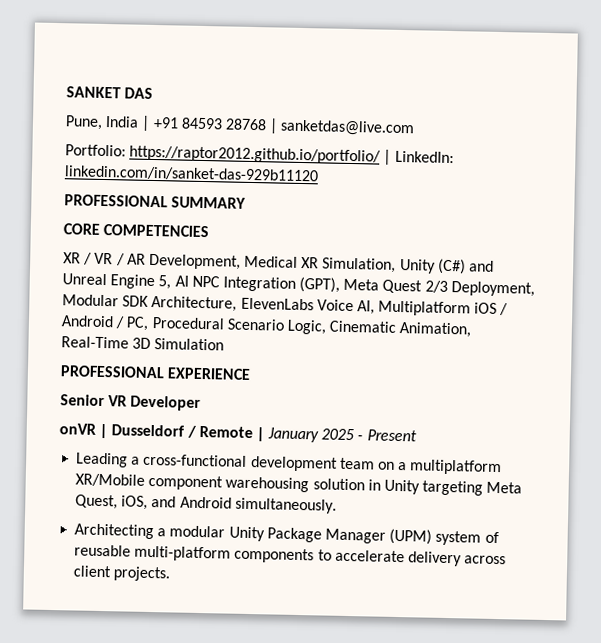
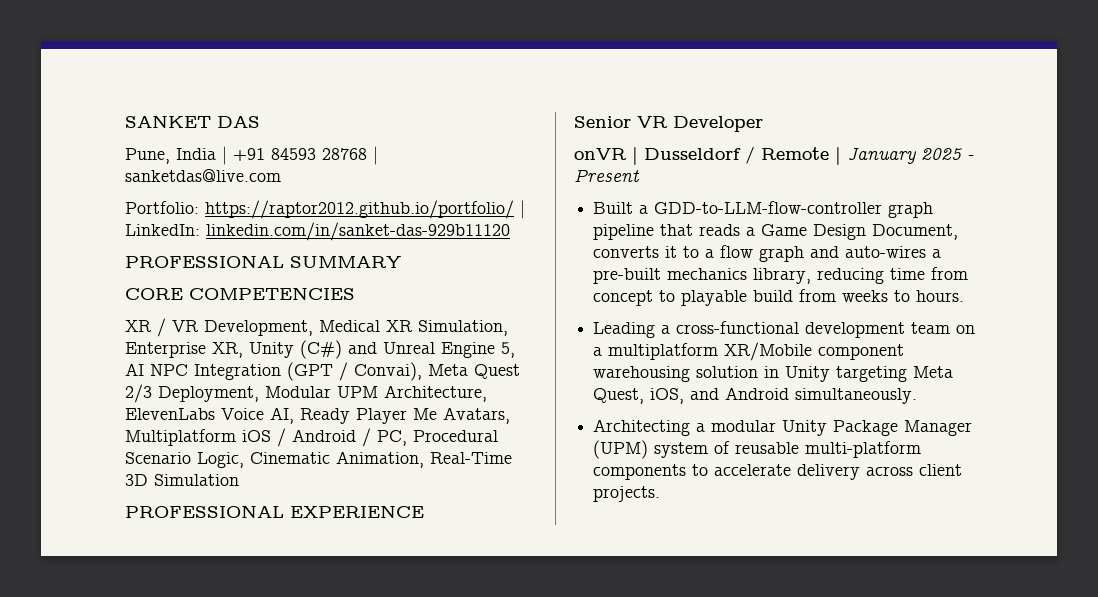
- XR / VR / AR Development, Medical XR Simulation, Unity (C#) and Unreal Engine 5, AI NPC Integration (GPT), Meta Quest 2/3 Deployment, Modular SDK Architecture, ElevenLabs Voice AI, Multiplatform iOS / Android / PC, Procedural Scenario Logic, Cinematic Animation, Real-Time 3D Simulation
+ XR / VR Development, Medical XR Simulation, Enterprise XR, Unity (C#) and Unreal Engine 5, AI NPC Integration (GPT / Convai), Meta Quest 2/3 Deployment, Modular UPM Architecture, ElevenLabs Voice AI, Ready Player Me Avatars, Multiplatform iOS / Android / PC, Procedural Scenario Logic, Cinematic Animation, Real-Time 3D Simulation
+ Built a GDD-to-LLM-flow-controller graph pipeline that reads a Game Design Document, converts it to a flow graph and auto-wires a pre-built mechanics library, reducing time from concept to playable build from weeks to hours.

